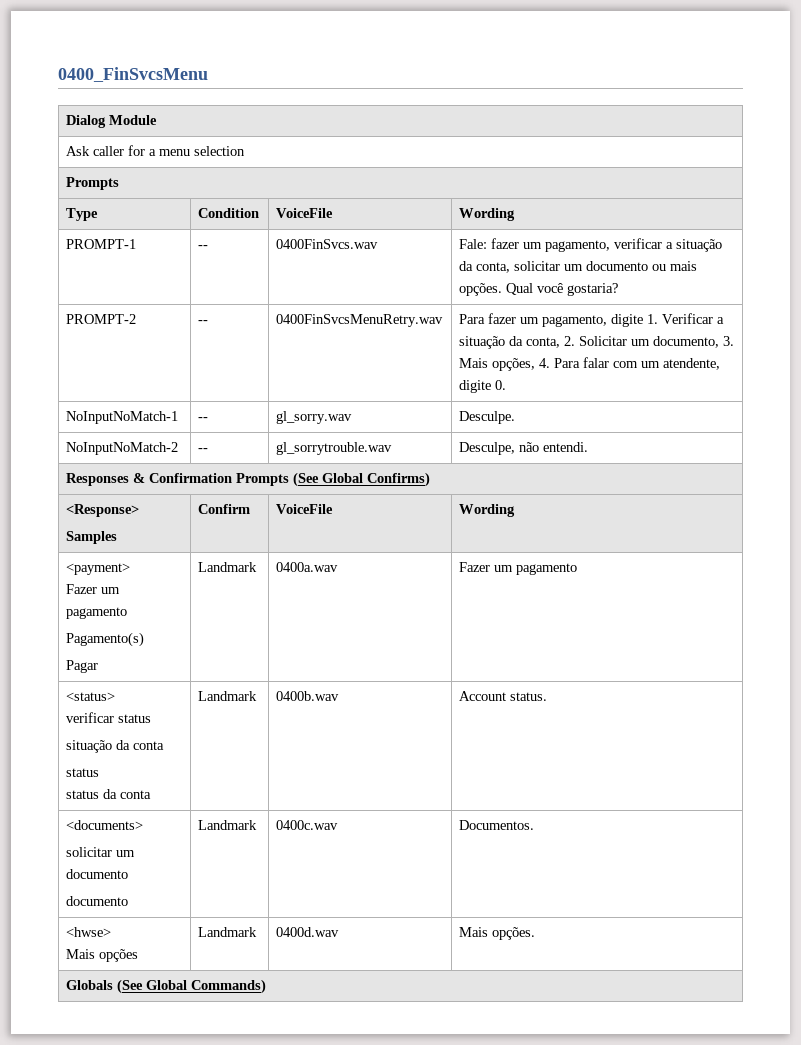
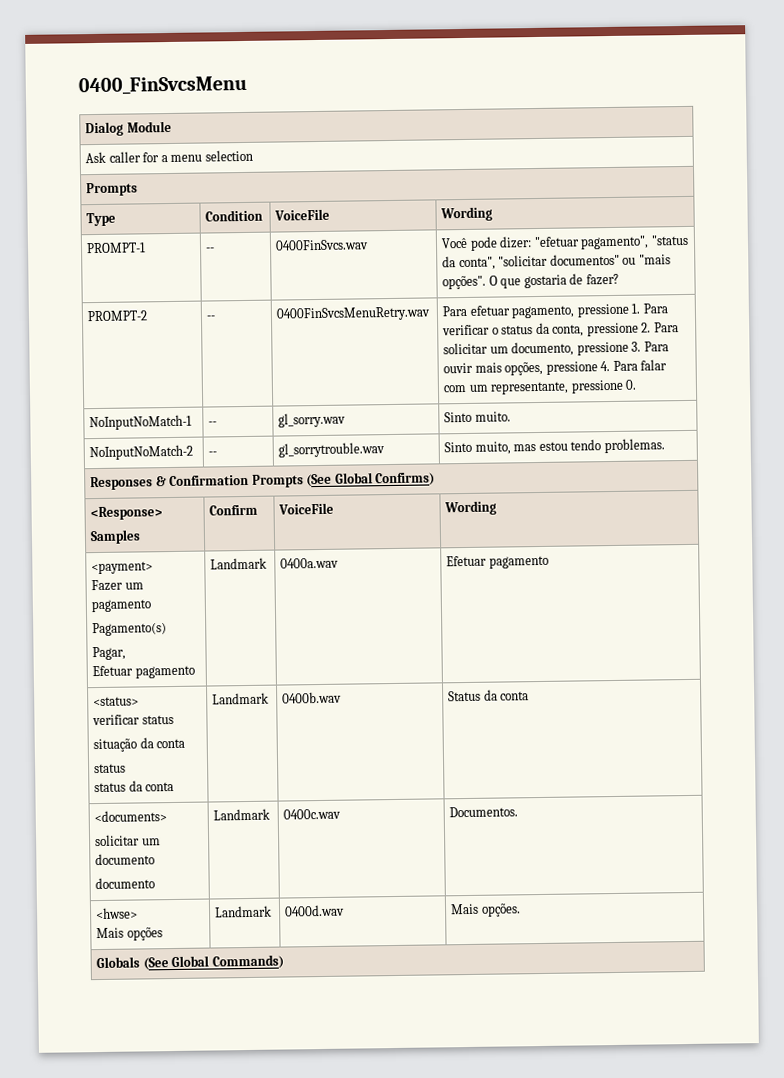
- PROMPT-1 | -- | 0400FinSvcs.wav | Fale: fazer um pagamento, verificar a situação da conta, solicitar um documento ou mais opções. Qual você gostaria?
- PROMPT-2 | -- | 0400FinSvcsMenuRetry.wav | Para fazer um pagamento, digite 1. Verificar a situação da conta, 2. Solicitar um documento, 3. Mais opções, 4. Para falar com um atendente, digite 0.
+ PROMPT-1 | -- | 0400FinSvcs.wav | Você pode dizer: "efetuar pagamento", "status da conta", "solicitar documentos" ou "mais opções". O que gostaria de fazer?
+ PROMPT-2 | -- | 0400FinSvcsMenuRetry.wav | Para efetuar pagamento, pressione 1. Para verificar o status da conta, pressione 2. Para solicitar um documento, pressione 3. Para ouvir mais opções, pressione 4. Para falar com um representante, pressione 0.
- NoInputNoMatch-1 | -- | gl_sorry.wav | Desculpe.
+ NoInputNoMatch-1 | -- | gl_sorry.wav | Sinto muito.
- NoInputNoMatch-2 | -- | gl_sorrytrouble.wav | Desculpe, não entendi.
+ NoInputNoMatch-2 | -- | gl_sorrytrouble.wav | Sinto muito, mas estou tendo problemas.
  <payment>
  Fazer um pagamento
  Pagamento(s)
- Pagar | Landmark | 0400a.wav | Fazer um pagamento
+ Pagar,
+ Efetuar pagamento | Landmark | 0400a.wav | Efetuar pagamento
  <status>
  verificar status
  situação da conta
  status
- status da conta | Landmark | 0400b.wav | Account status.
+ status da conta | Landmark | 0400b.wav | Status da conta

